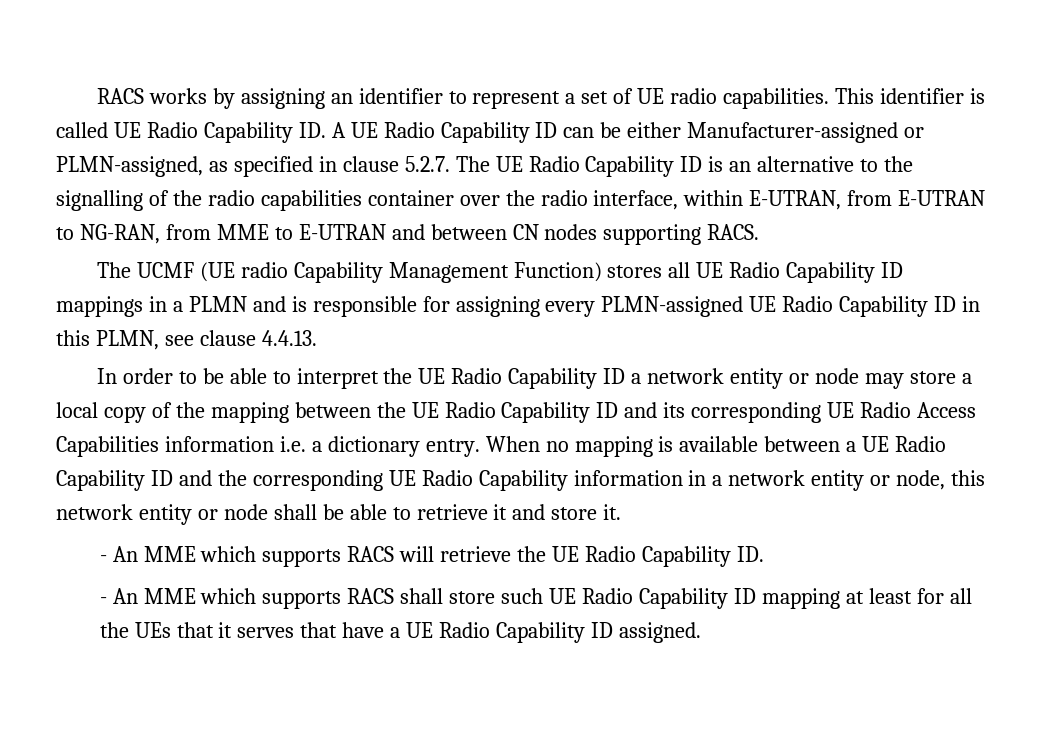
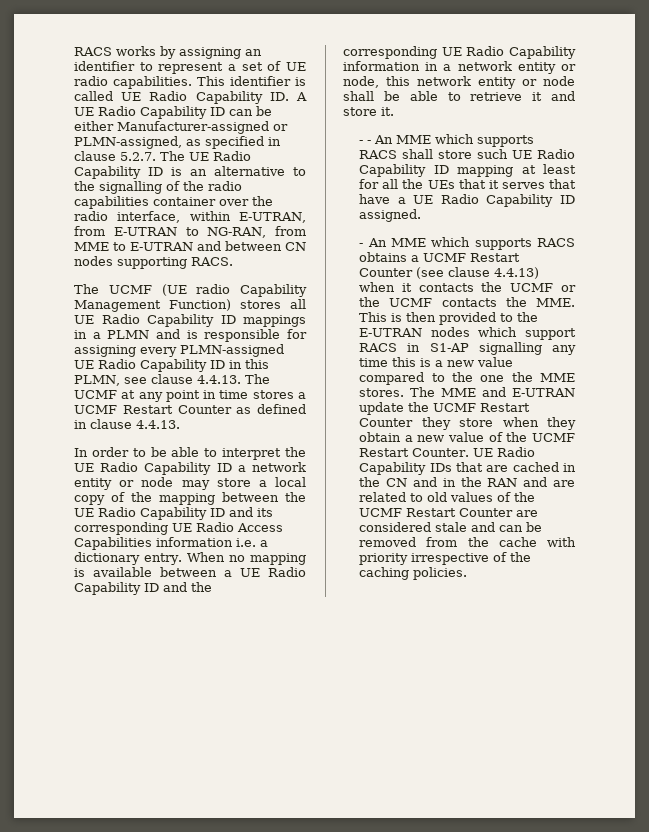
- The UCMF (UE radio Capability Management Function) stores all UE Radio Capability ID mappings in a PLMN and is responsible for assigning every PLMN-assigned UE Radio Capability ID in this PLMN, see clause 4.4.13.
+ The UCMF (UE radio Capability Management Function) stores all UE Radio Capability ID mappings in a PLMN and is responsible for assigning every PLMN-assigned UE Radio Capability ID in this PLMN, see clause 4.4.13. The UCMF at any point in time stores a UCMF Restart Counter as defined in clause 4.4.13.
- - An MME which supports RACS will retrieve the UE Radio Capability ID.
- - An MME which supports RACS shall store such UE Radio Capability ID mapping at least for all the UEs that it serves that have a UE Radio Capability ID assigned.
+ - - An MME which supports RACS shall store such UE Radio Capability ID mapping at least for all the UEs that it serves that have a UE Radio Capability ID assigned.
+ - An MME which supports RACS obtains a UCMF Restart Counter (see clause 4.4.13) when it contacts the UCMF or the UCMF contacts the MME. This is then provided to the E-UTRAN nodes which support RACS in S1-AP signalling any time this is a new value compared to the one the MME stores. The MME and E-UTRAN update the UCMF Restart Counter they store when they obtain a new value of the UCMF Restart Counter. UE Radio Capability IDs that are cached in the CN and in the RAN and are related to old values of the UCMF Restart Counter are considered stale and can be removed from the cache with priority irrespective of the caching policies.

